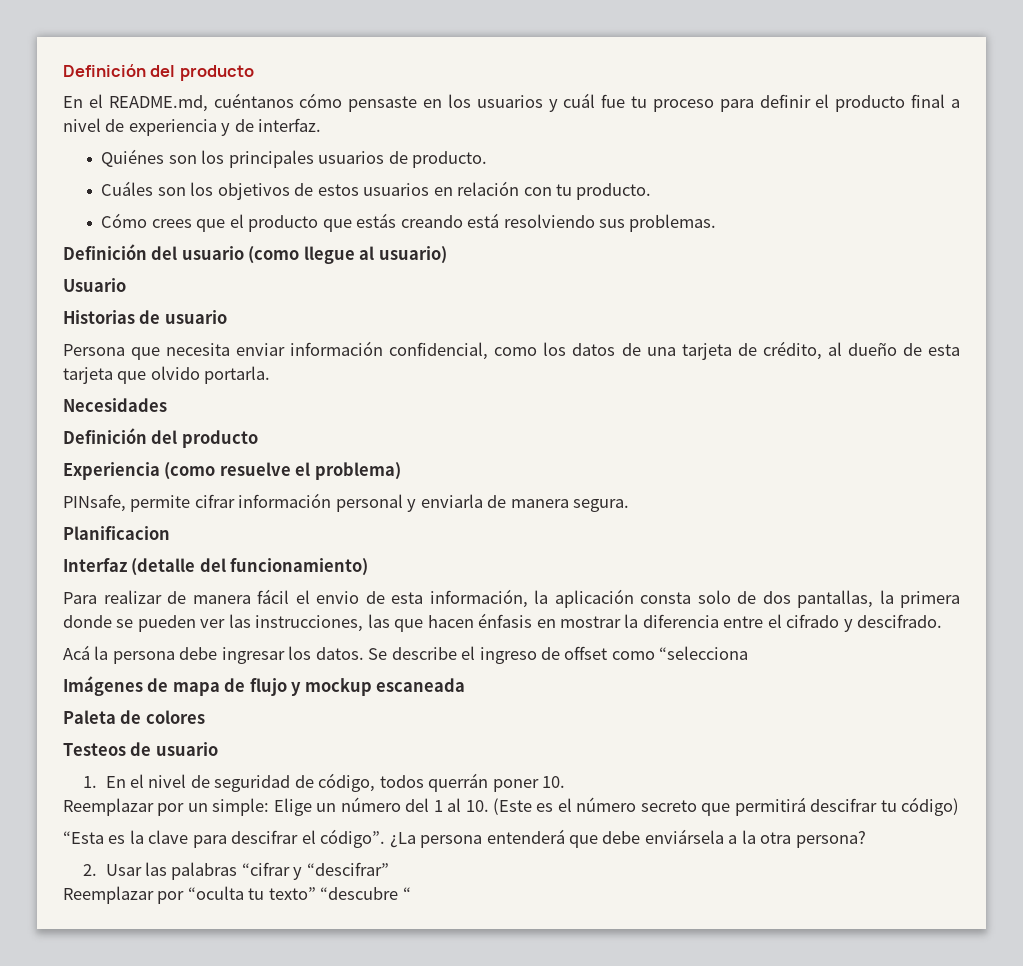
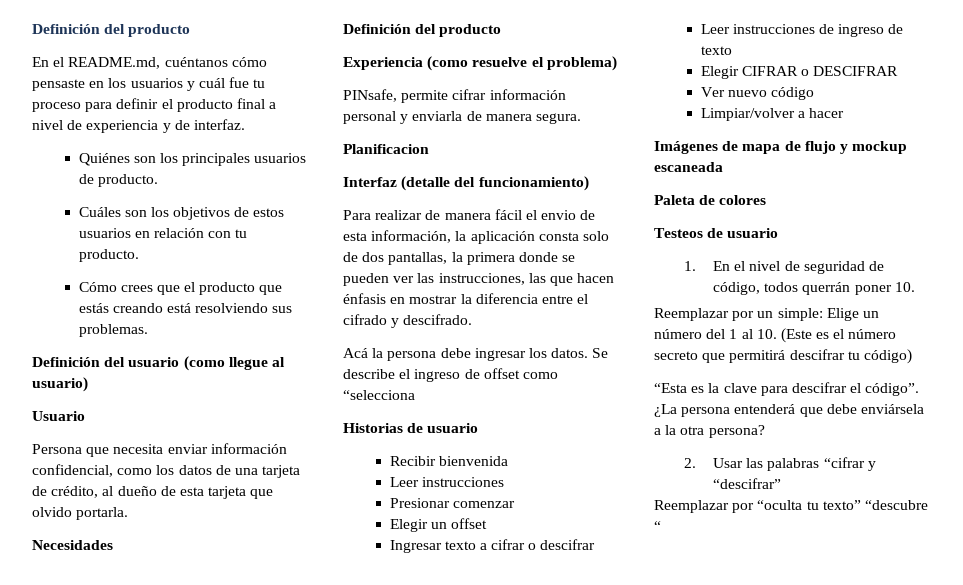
- Historias de usuario
+ Historias de usuario
+ Recibir bienvenida
+ Leer instrucciones
+ Presionar comenzar
+ Elegir un offset
+ Ingresar texto a cifrar o descifrar
+ Leer instrucciones de ingreso de texto
+ Elegir CIFRAR o DESCIFRAR
+ Ver nuevo código
+ Limpiar/volver a hacer

